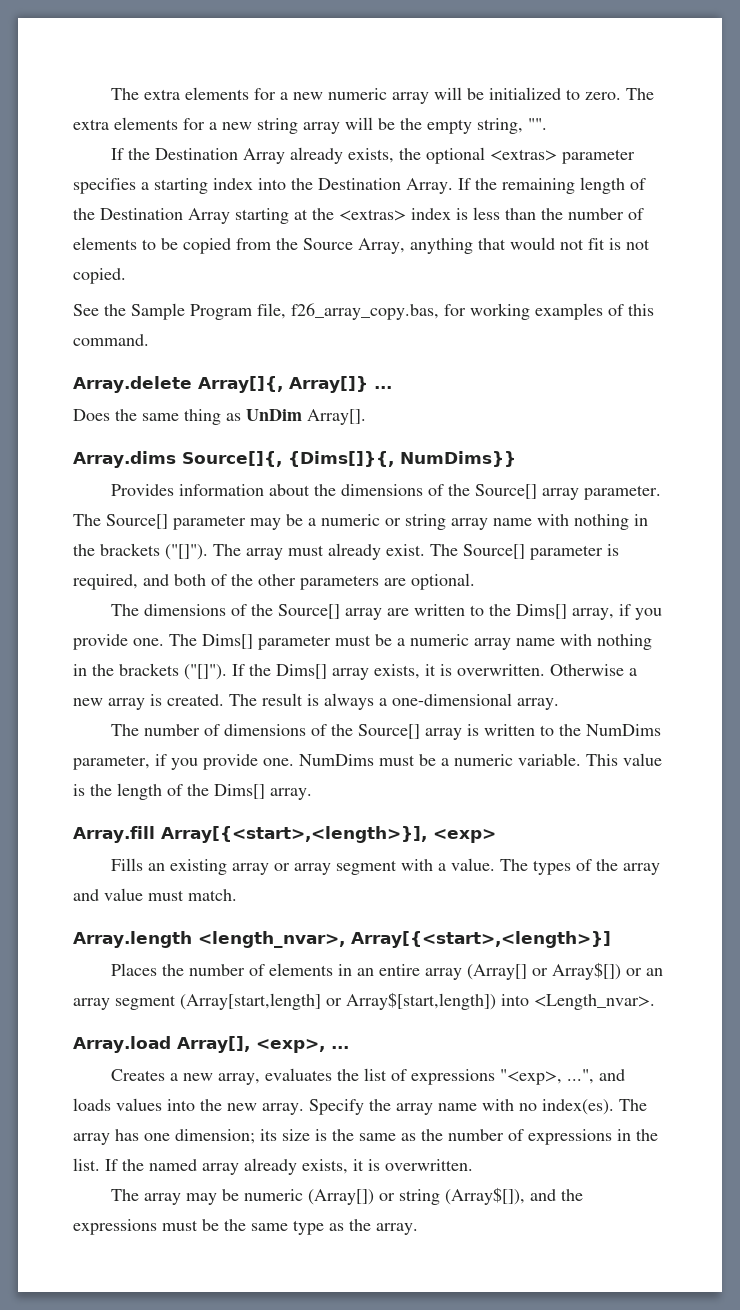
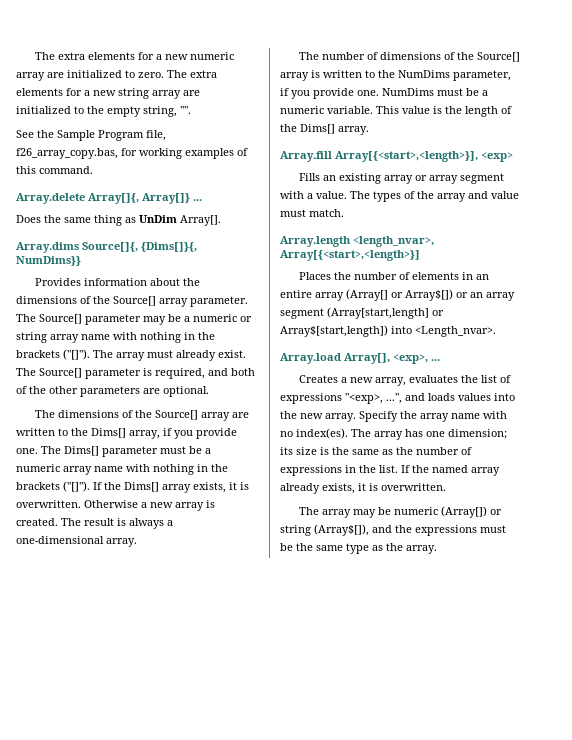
- The extra elements for a new numeric array will be initialized to zero.
+ The extra elements for a new numeric array are initialized to zero.
- The extra elements for a new string array will be the empty string, "".
+ The extra elements for a new string array are initialized to the empty string, "".
- If the Destination Array already exists, the optional <extras> parameter specifies a starting index into the Destination Array. If the remaining length of the Destination Array starting at the <extras> index is less than the number of elements to be copied from the Source Array, anything that would not fit is not copied.

